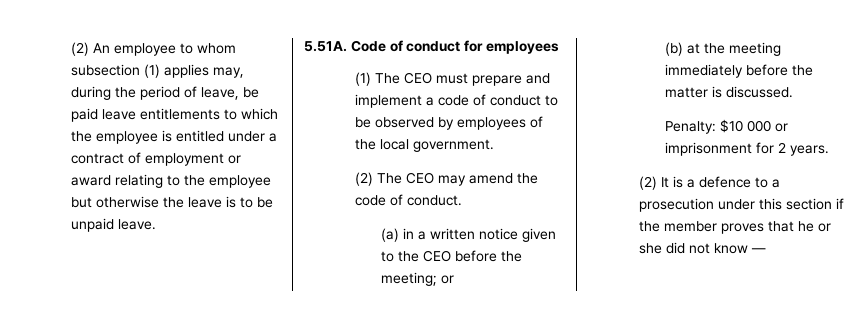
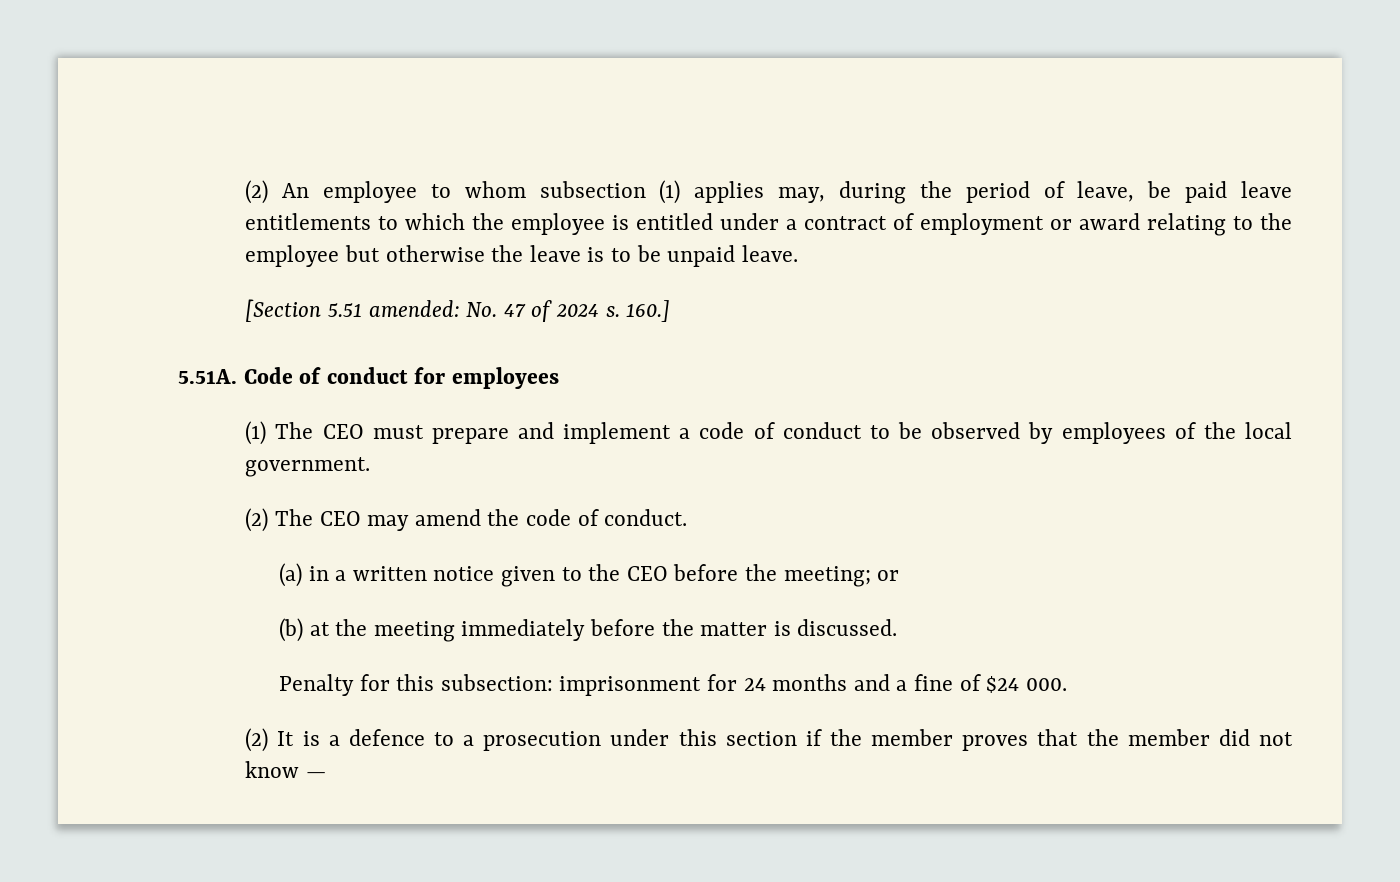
+ [Section 5.51 amended: No. 47 of 2024 s. 160.]
- Penalty: $10 000 or imprisonment for 2 years.
+ Penalty for this subsection: imprisonment for 24 months and a fine of $24 000.
- (2) It is a defence to a prosecution under this section if the member proves that he or she did not know —
+ (2) It is a defence to a prosecution under this section if the member proves that the member did not know —

